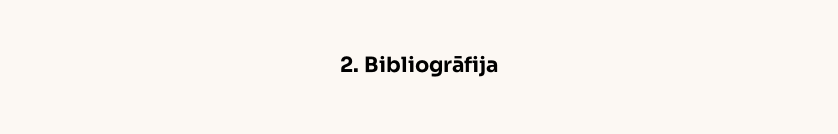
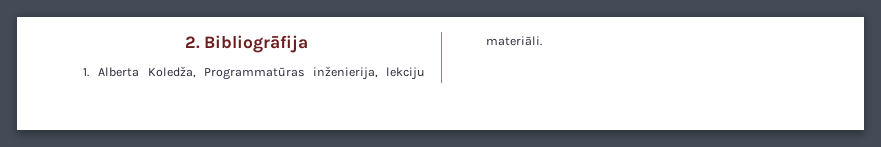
+ 1. Alberta Koledža, Programmatūras inženierija, lekciju materiāli.

